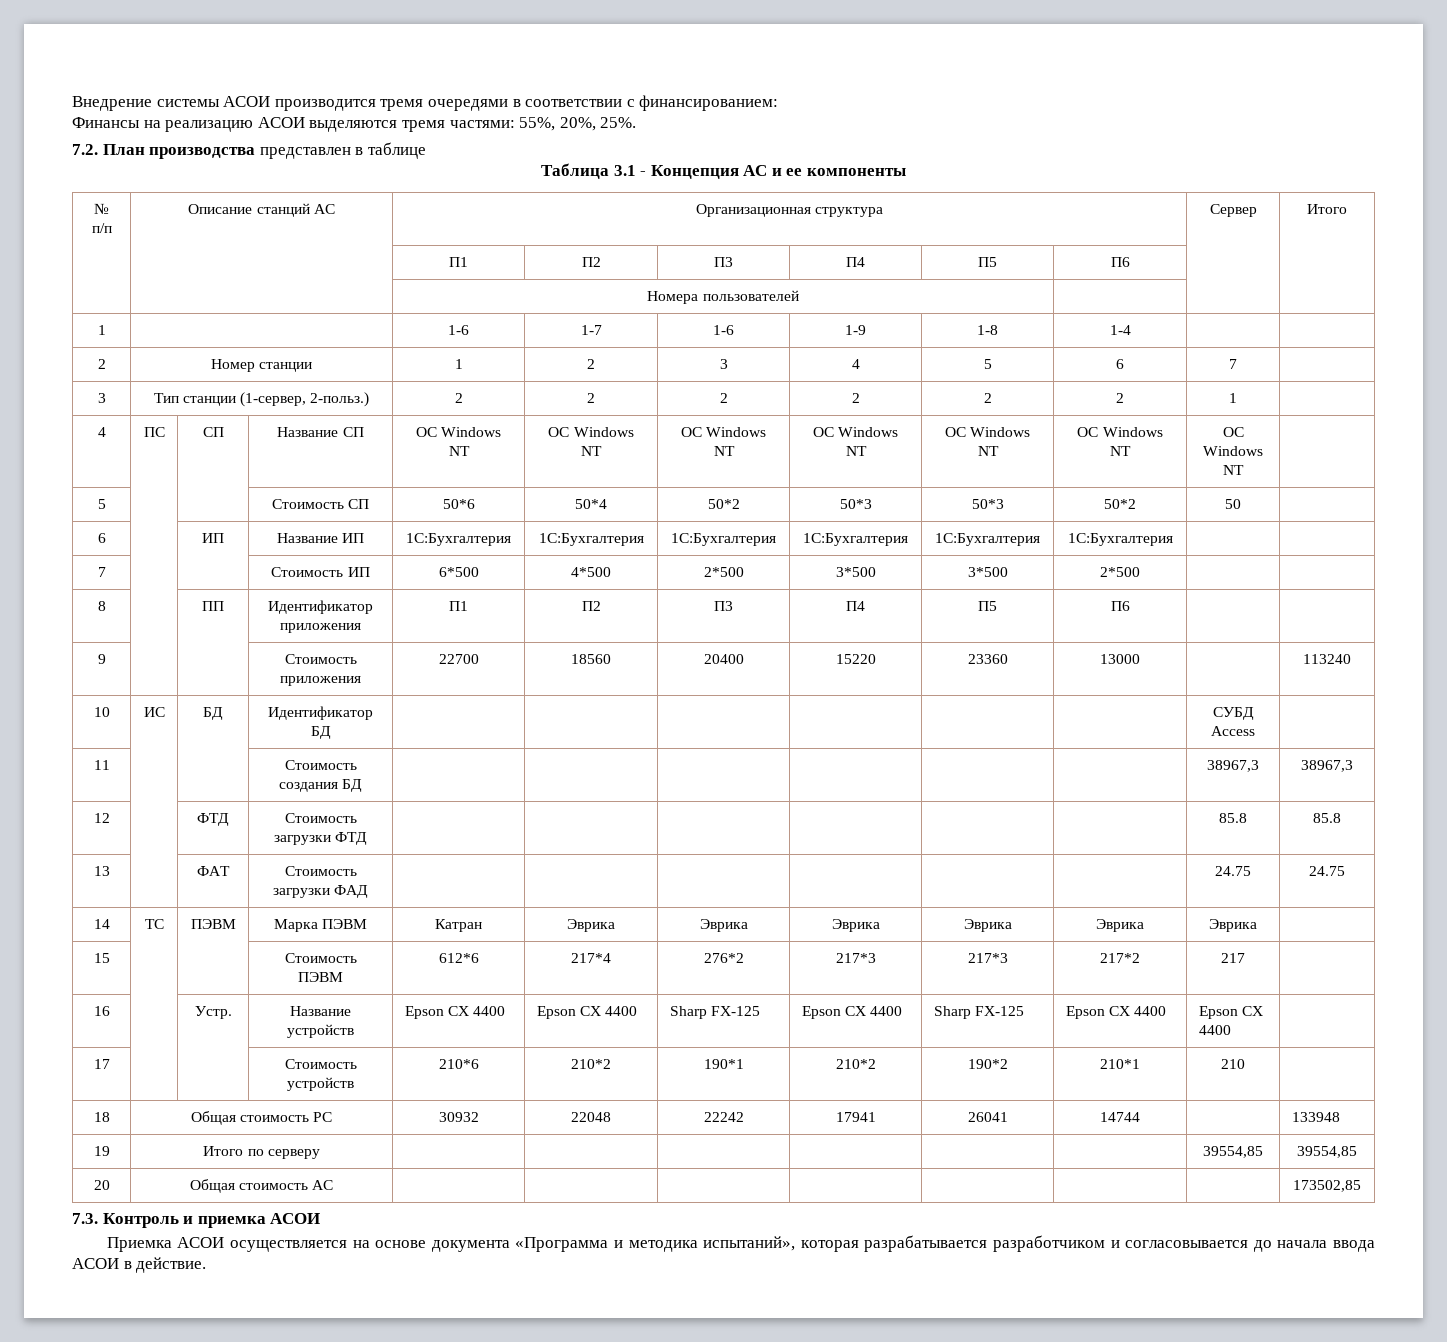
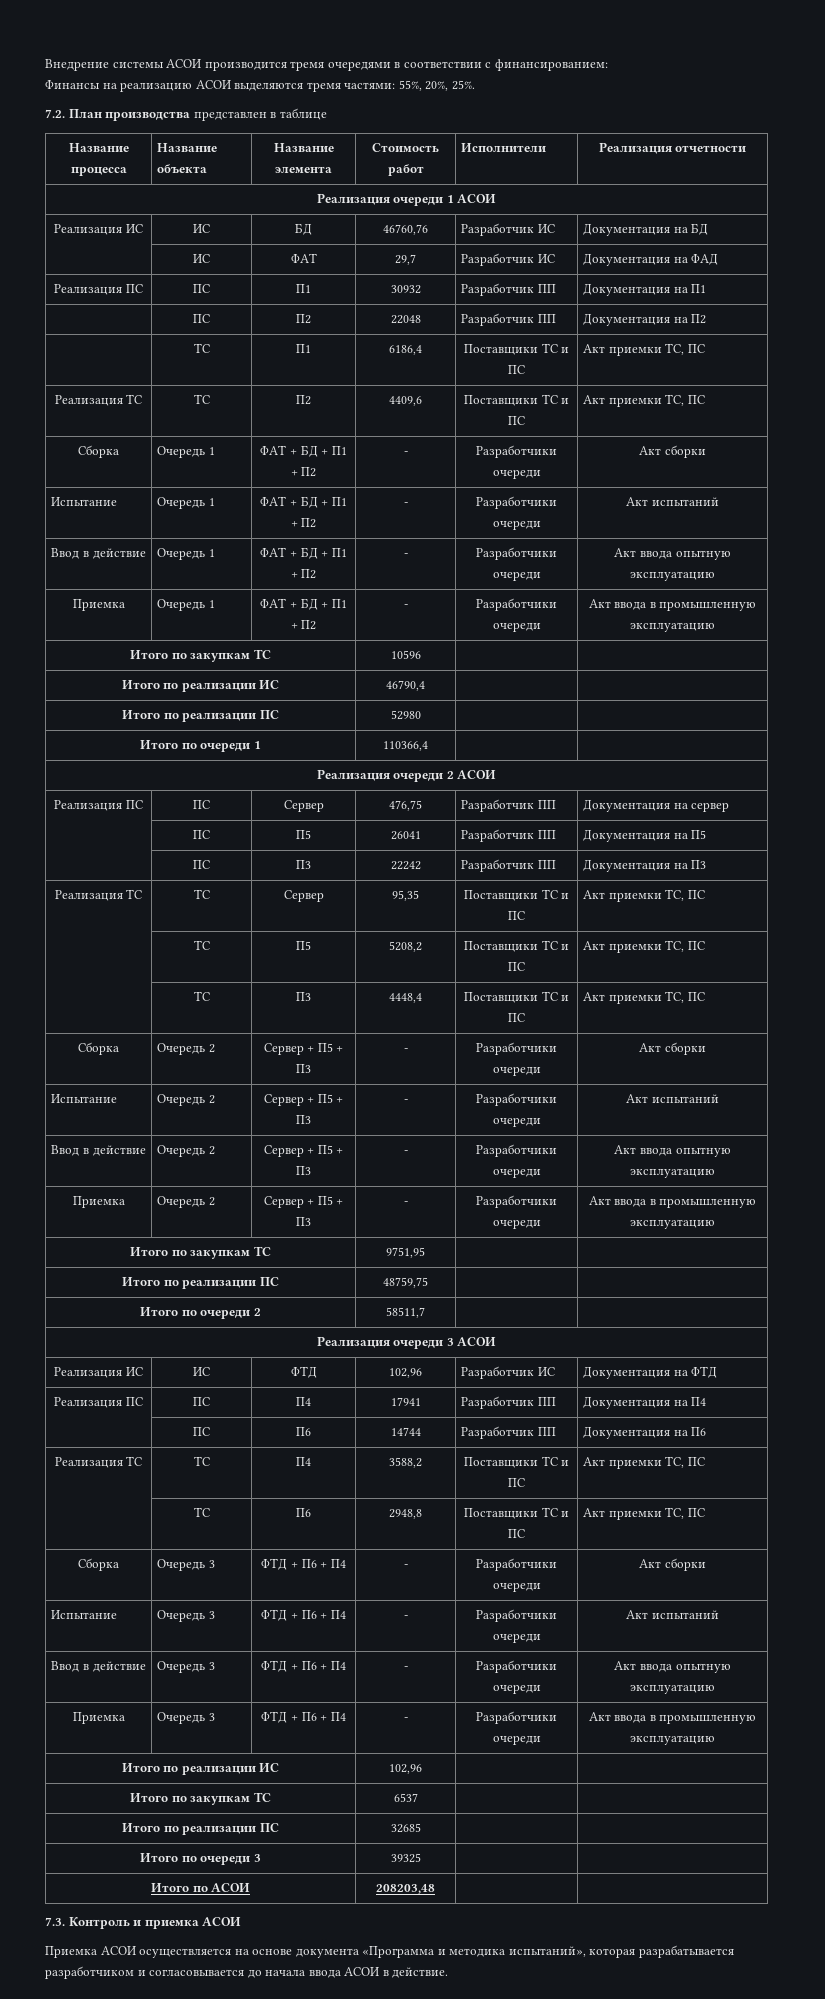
- Таблица 3.1 - Концепция АС и ее компоненты
- № п/п | Описание станций АС | Организационная структура | Сервер | Итого
- | | П1 | П2 | П3 | П4 | П5 | П6 | |
- | | Номера пользователей | | |
- 1 | | 1-6 | 1-7 | 1-6 | 1-9 | 1-8 | 1-4 | |
- 2 | Номер станции | 1 | 2 | 3 | 4 | 5 | 6 | 7 |
- 3 | Тип станции (1-сервер, 2-польз.) | 2 | 2 | 2 | 2 | 2 | 2 | 1 |
- 4 | ПС | СП | Название СП | ОС Windows NT | ОС Windows NT | ОС Windows NT | ОС Windows NT | ОС Windows NT | ОС Windows NT | ОС Windows NT |
- 5 | | | Стоимость СП | 50*6 | 50*4 | 50*2 | 50*3 | 50*3 | 50*2 | 50 |
- 6 | | ИП | Название ИП | 1С:Бухгалтерия | 1С:Бухгалтерия | 1С:Бухгалтерия | 1С:Бухгалтерия | 1С:Бухгалтерия | 1С:Бухгалтерия | |
- 7 | | | Стоимость ИП | 6*500 | 4*500 | 2*500 | 3*500 | 3*500 | 2*500 | |
- 8 | | ПП | Идентификатор приложения | П1 | П2 | П3 | П4 | П5 | П6 | |
- 9 | | | Стоимость приложения | 22700 | 18560 | 20400 | 15220 | 23360 | 13000 | | 113240
- 10 | ИС | БД | Идентификатор БД | | | | | | | СУБД Access |
- 11 | | | Стоимость создания БД | | | | | | | 38967,3 | 38967,3
- 12 | | ФТД | Стоимость загрузки ФТД | | | | | | | 85.8 | 85.8
- 13 | | ФАТ | Стоимость загрузки ФАД | | | | | | | 24.75 | 24.75
- 14 | ТС | ПЭВМ | Марка ПЭВМ | Катран | Эврика | Эврика | Эврика | Эврика | Эврика | Эврика |
- 15 | | | Стоимость ПЭВМ | 612*6 | 217*4 | 276*2 | 217*3 | 217*3 | 217*2 | 217 |
- 16 | | Устр. | Название устройств | Epson CX 4400 | Epson CX 4400 | Sharp FX-125 | Epson CX 4400 | Sharp FX-125 | Epson CX 4400 | Epson CX 4400 |
- 17 | | | Стоимость устройств | 210*6 | 210*2 | 190*1 | 210*2 | 190*2 | 210*1 | 210 |
- 18 | Общая стоимость РС | 30932 | 22048 | 22242 | 17941 | 26041 | 14744 | | 133948
- 19 | Итого по серверу | | | | | | | 39554,85 | 39554,85
- 20 | Общая стоимость АС | | | | | | | | 173502,85
+ Название процесса | Название объекта | Название элемента | Стоимость работ | Исполнители | Реализация отчетности
+ Реализация очереди 1 АСОИ
+ Реализация ИС | ИС | БД | 46760,76 | Разработчик ИС | Документация на БД
+ | ИС | ФАТ | 29,7 | Разработчик ИС | Документация на ФАД
+ Реализация ПС | ПС | П1 | 30932 | Разработчик ПП | Документация на П1
+ | ПС | П2 | 22048 | Разработчик ПП | Документация на П2
+ | ТС | П1 | 6186,4 | Поставщики ТС и ПС | Акт приемки ТС, ПС
+ Реализация ТС | ТС | П2 | 4409,6 | Поставщики ТС и ПС | Акт приемки ТС, ПС
+ Сборка | Очередь 1 | ФАТ + БД + П1 + П2 | - | Разработчики очереди | Акт сборки
+ Испытание | Очередь 1 | ФАТ + БД + П1 + П2 | - | Разработчики очереди | Акт испытаний
+ Ввод в действие | Очередь 1 | ФАТ + БД + П1 + П2 | - | Разработчики очереди | Акт ввода опытную эксплуатацию
+ Приемка | Очередь 1 | ФАТ + БД + П1 + П2 | - | Разработчики очереди | Акт ввода в промышленную эксплуатацию
+ Итого по закупкам ТС | 10596 | |
+ Итого по реализации ИС | 46790,4 | |
+ Итого по реализации ПС | 52980 | |
+ Итого по очереди 1 | 110366,4 | |
+ Реализация очереди 2 АСОИ
+ Реализация ПС | ПС | Сервер | 476,75 | Разработчик ПП | Документация на сервер
+ | ПС | П5 | 26041 | Разработчик ПП | Документация на П5
+ | ПС | П3 | 22242 | Разработчик ПП | Документация на П3
+ Реализация ТС | ТС | Сервер | 95,35 | Поставщики ТС и ПС | Акт приемки ТС, ПС
+ | ТС | П5 | 5208,2 | Поставщики ТС и ПС | Акт приемки ТС, ПС
+ | ТС | П3 | 4448,4 | Поставщики ТС и ПС | Акт приемки ТС, ПС
+ Сборка | Очередь 2 | Сервер + П5 + П3 | - | Разработчики очереди | Акт сборки
+ Испытание | Очередь 2 | Сервер + П5 + П3 | - | Разработчики очереди | Акт испытаний
+ Ввод в действие | Очередь 2 | Сервер + П5 + П3 | - | Разработчики очереди | Акт ввода опытную эксплуатацию
+ Приемка | Очередь 2 | Сервер + П5 + П3 | - | Разработчики очереди | Акт ввода в промышленную эксплуатацию
+ Итого по закупкам ТС | 9751,95 | |
+ Итого по реализации ПС | 48759,75 | |
+ Итого по очереди 2 | 58511,7 | |
+ Реализация очереди 3 АСОИ
+ Реализация ИС | ИС | ФТД | 102,96 | Разработчик ИС | Документация на ФТД
+ Реализация ПС | ПС | П4 | 17941 | Разработчик ПП | Документация на П4
+ | ПС | П6 | 14744 | Разработчик ПП | Документация на П6
+ Реализация ТС | ТС | П4 | 3588,2 | Поставщики ТС и ПС | Акт приемки ТС, ПС
+ | ТС | П6 | 2948,8 | Поставщики ТС и ПС | Акт приемки ТС, ПС
+ Сборка | Очередь 3 | ФТД + П6 + П4 | - | Разработчики очереди | Акт сборки
+ Испытание | Очередь 3 | ФТД + П6 + П4 | - | Разработчики очереди | Акт испытаний
+ Ввод в действие | Очередь 3 | ФТД + П6 + П4 | - | Разработчики очереди | Акт ввода опытную эксплуатацию
+ Приемка | Очередь 3 | ФТД + П6 + П4 | - | Разработчики очереди | Акт ввода в промышленную эксплуатацию
+ Итого по реализации ИС | 102,96 | |
+ Итого по закупкам ТС | 6537 | |
+ Итого по реализации ПС | 32685 | |
+ Итого по очереди 3 | 39325 | |
+ Итого по АСОИ | 208203,48 | |

